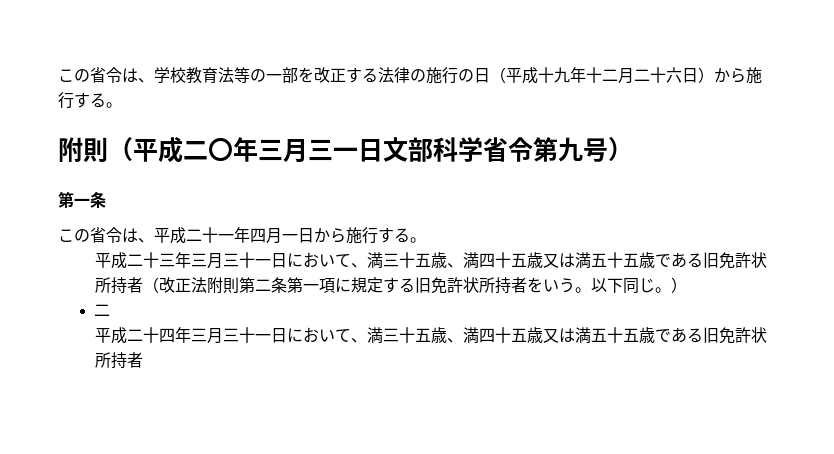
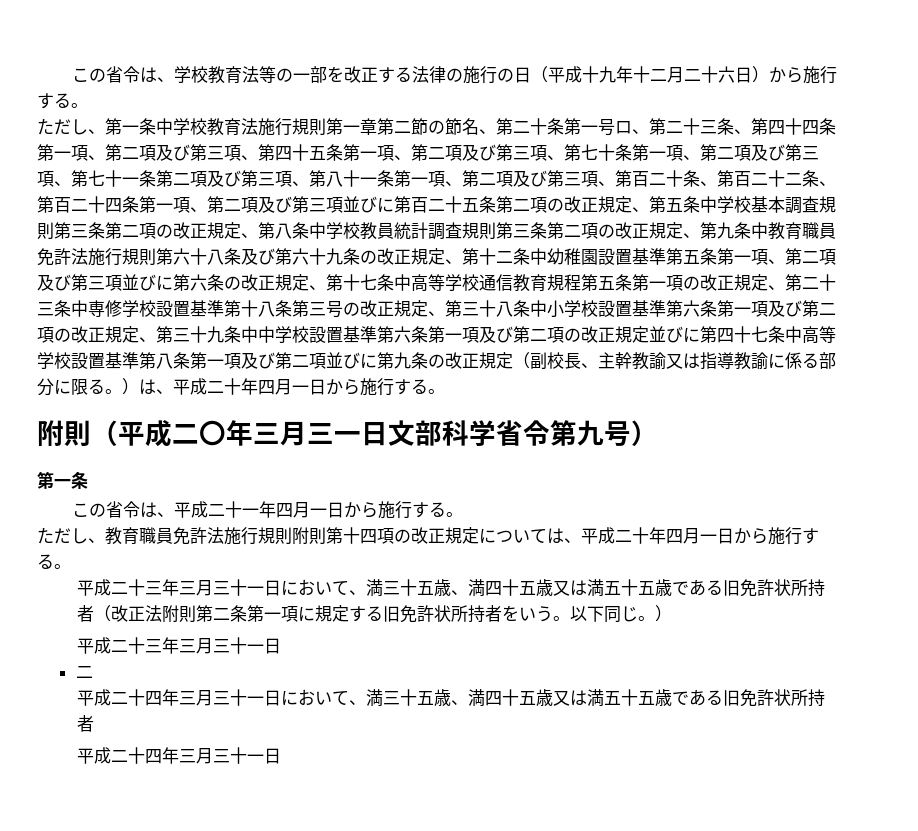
+ ただし、第一条中学校教育法施行規則第一章第二節の節名、第二十条第一号ロ、第二十三条、第四十四条第一項、第二項及び第三項、第四十五条第一項、第二項及び第三項、第七十条第一項、第二項及び第三項、第七十一条第二項及び第三項、第八十一条第一項、第二項及び第三項、第百二十条、第百二十二条、第百二十四条第一項、第二項及び第三項並びに第百二十五条第二項の改正規定、第五条中学校基本調査規則第三条第二項の改正規定、第八条中学校教員統計調査規則第三条第二項の改正規定、第九条中教育職員免許法施行規則第六十八条及び第六十九条の改正規定、第十二条中幼稚園設置基準第五条第一項、第二項及び第三項並びに第六条の改正規定、第十七条中高等学校通信教育規程第五条第一項の改正規定、第二十三条中専修学校設置基準第十八条第三号の改正規定、第三十八条中小学校設置基準第六条第一項及び第二項の改正規定、第三十九条中中学校設置基準第六条第一項及び第二項の改正規定並びに第四十七条中高等学校設置基準第八条第一項及び第二項並びに第九条の改正規定（副校長、主幹教諭又は指導教諭に係る部分に限る。）は、平成二十年四月一日から施行する。
+ ただし、教育職員免許法施行規則附則第十四項の改正規定については、平成二十年四月一日から施行する。
  以下同じ。）
+ 平成二十三年三月三十一日
  平成二十四年三月三十一日において、満三十五歳、満四十五歳又は満五十五歳である旧免許状所持者
+ 平成二十四年三月三十一日

